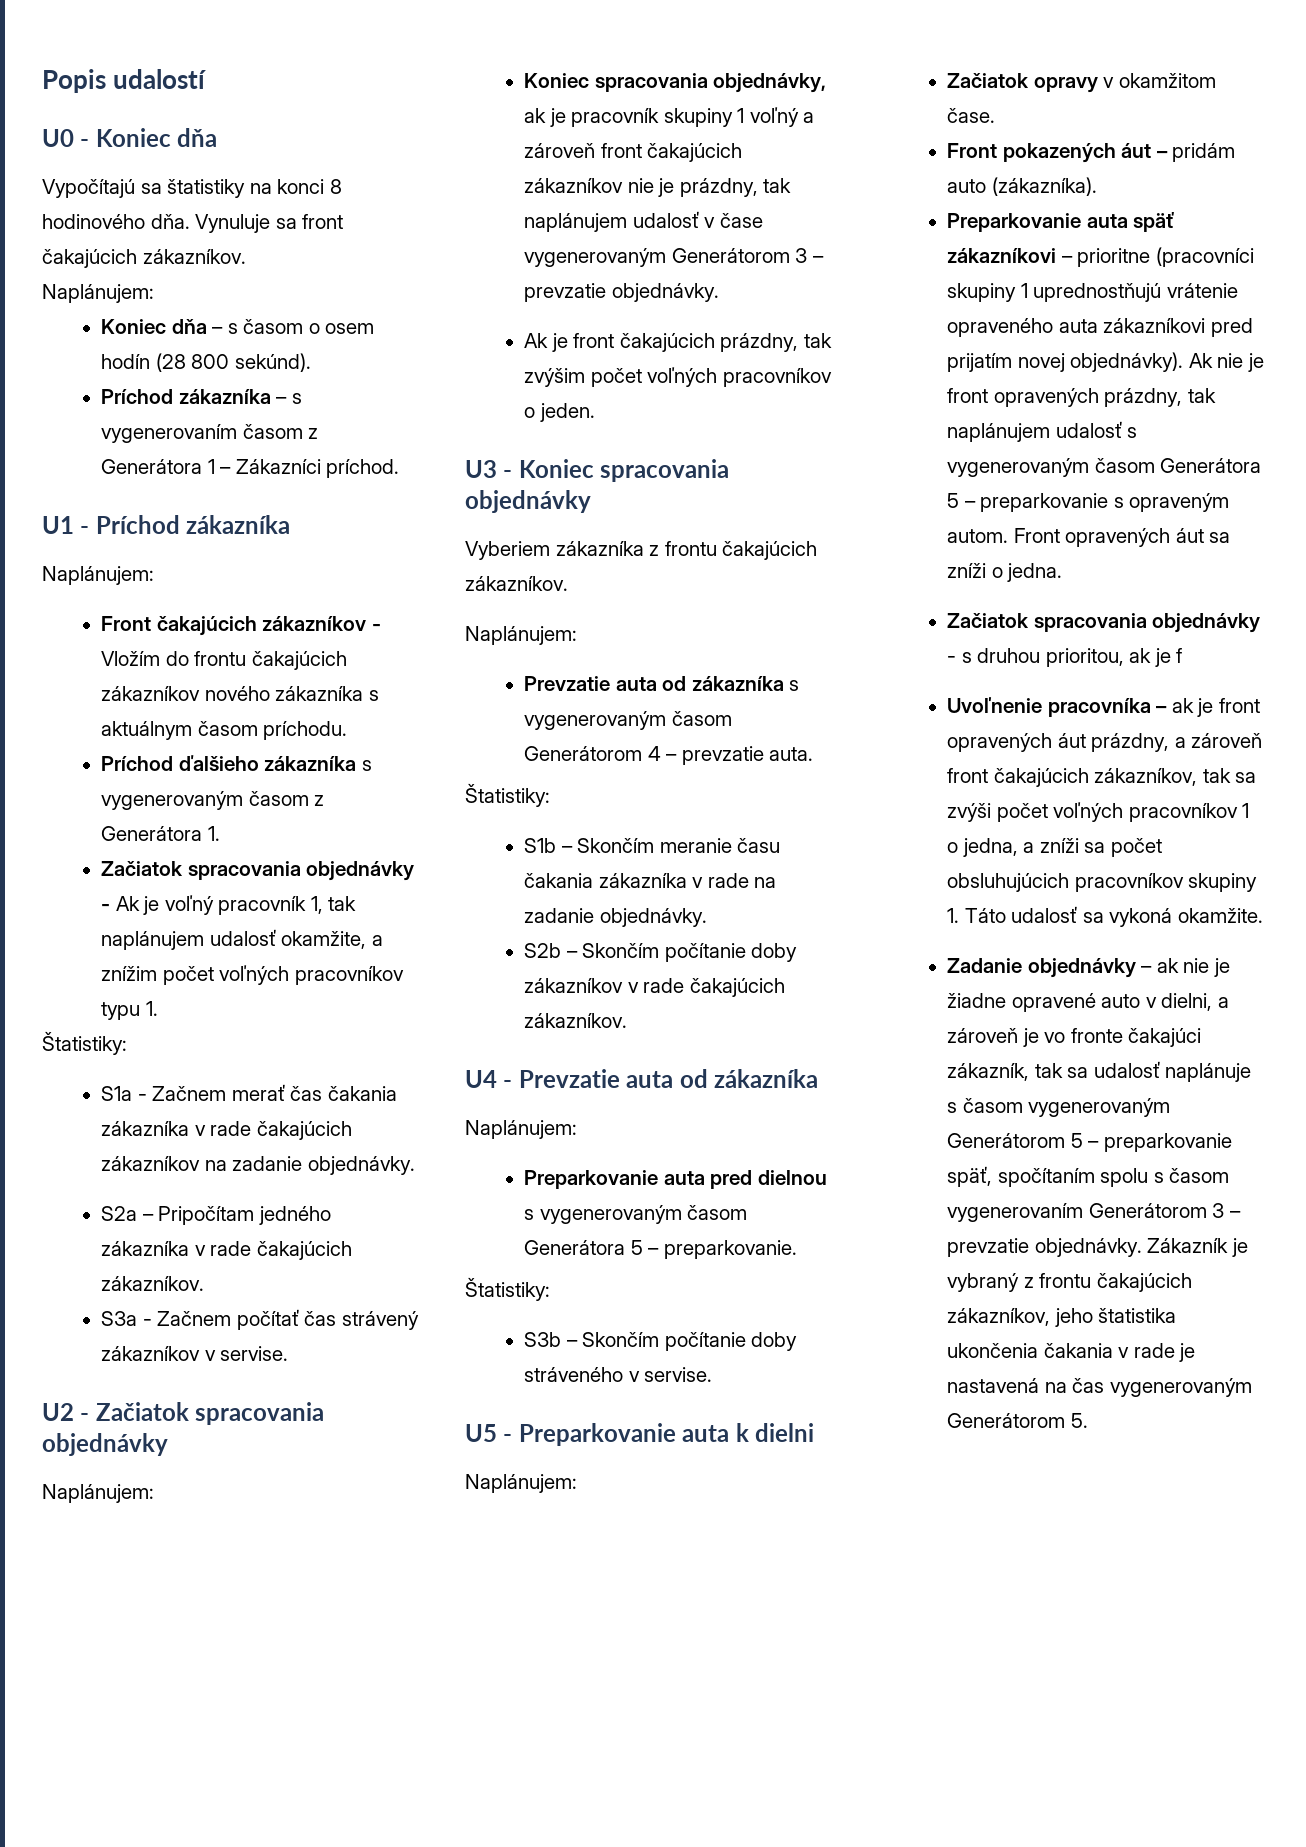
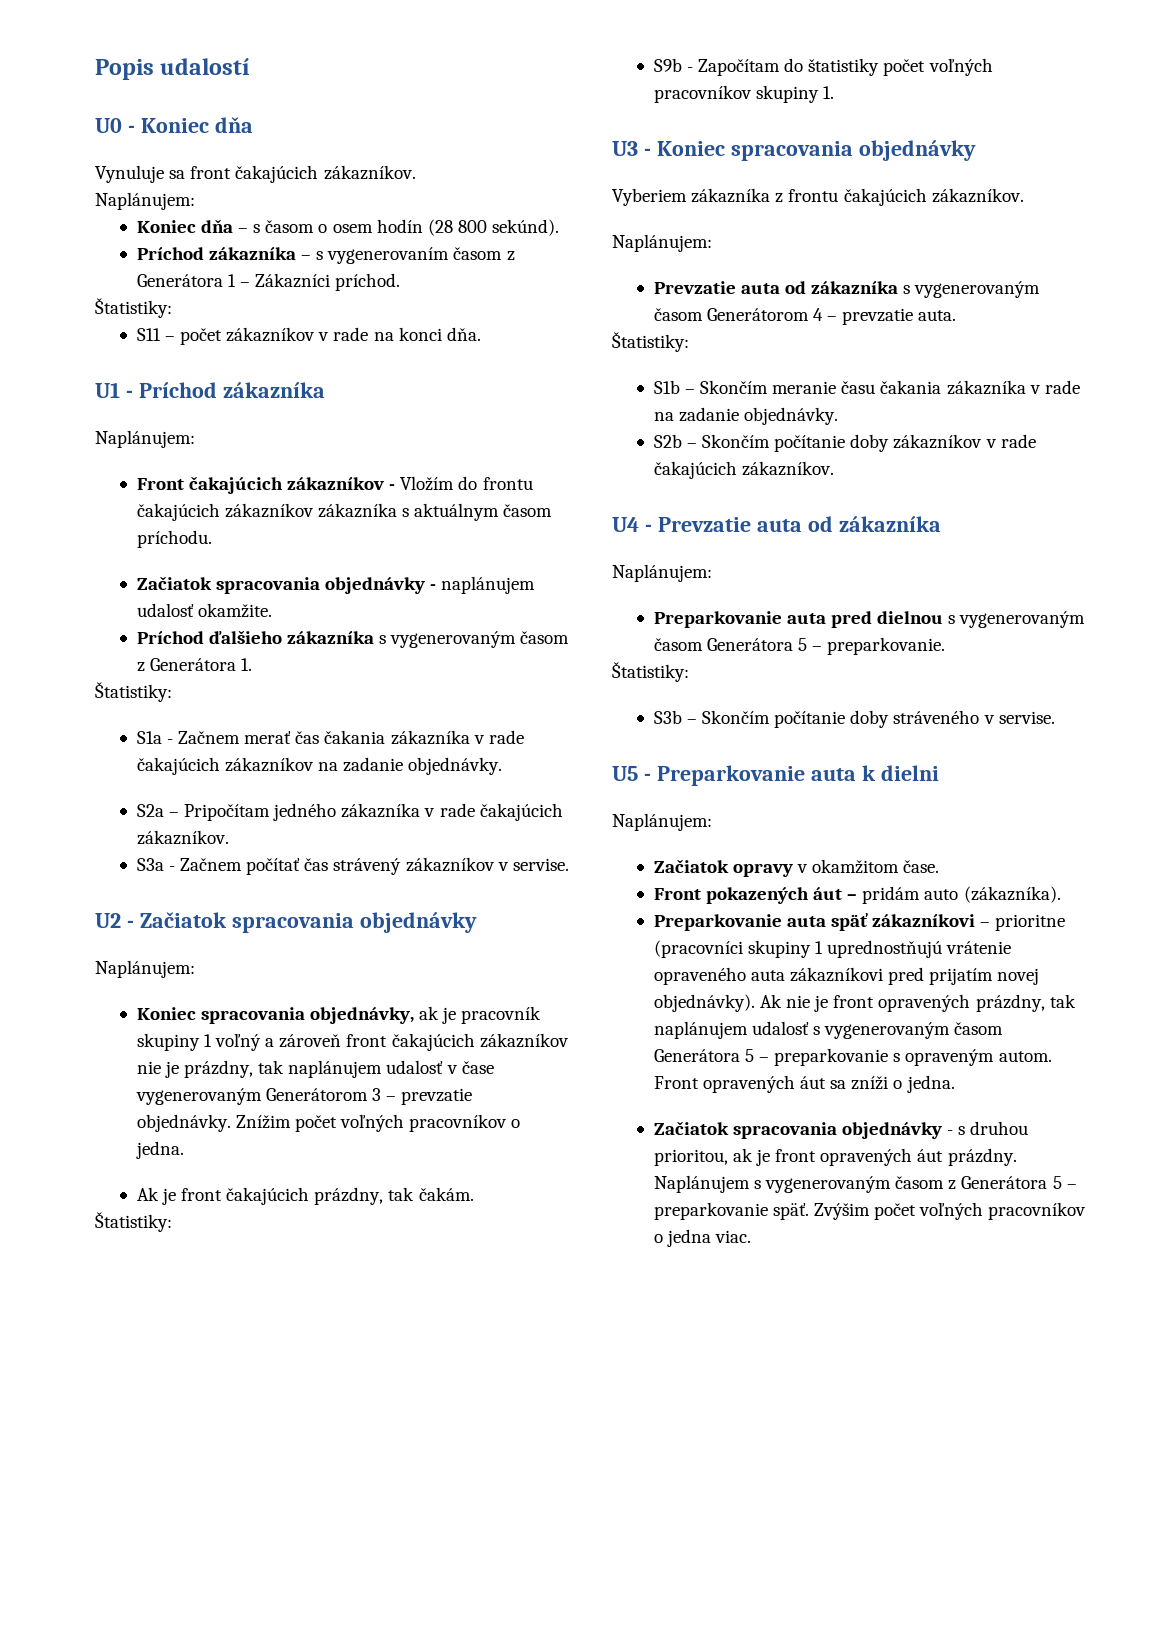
- Vypočítajú sa štatistiky na konci 8 hodinového dňa.
  Príchod zákazníka – s vygenerovaním časom z Generátora 1 – Zákazníci príchod.
+ Štatistiky:
+ S11 – počet zákazníkov v rade na konci dňa.
- Front čakajúcich zákazníkov - Vložím do frontu čakajúcich zákazníkov nového zákazníka s aktuálnym časom príchodu.
+ Front čakajúcich zákazníkov - Vložím do frontu čakajúcich zákazníkov zákazníka s aktuálnym časom príchodu.
+ Začiatok spracovania objednávky - naplánujem udalosť okamžite.
- Začiatok spracovania objednávky - Ak je voľný pracovník 1, tak naplánujem udalosť okamžite, a znížim počet voľných pracovníkov typu 1.
+ Znížim počet voľných pracovníkov o jedna.
- Ak je front čakajúcich prázdny, tak zvýšim počet voľných pracovníkov o jeden.
+ Ak je front čakajúcich prázdny, tak čakám.
+ Štatistiky:
+ S9b - Započítam do štatistiky počet voľných pracovníkov skupiny 1.
- Začiatok spracovania objednávky - s druhou prioritou, ak je f
- Uvoľnenie pracovníka – ak je front opravených áut prázdny, a zároveň front čakajúcich zákazníkov, tak sa zvýši počet voľných pracovníkov 1 o jedna, a zníži sa počet obsluhujúcich pracovníkov skupiny 1. Táto udalosť sa vykoná okamžite.
- Zadanie objednávky – ak nie je žiadne opravené auto v dielni, a zároveň je vo fronte čakajúci zákazník, tak sa udalosť naplánuje s časom vygenerovaným Generátorom 5 – preparkovanie späť, spočítaním spolu s časom vygenerovaním Generátorom 3 – prevzatie objednávky. Zákazník je vybraný z frontu čakajúcich zákazníkov, jeho štatistika ukončenia čakania v rade je nastavená na čas vygenerovaným Generátorom 5.
+ Začiatok spracovania objednávky - s druhou prioritou, ak je front opravených áut prázdny. Naplánujem s vygenerovaným časom z Generátora 5 – preparkovanie späť. Zvýšim počet voľných pracovníkov o jedna viac.

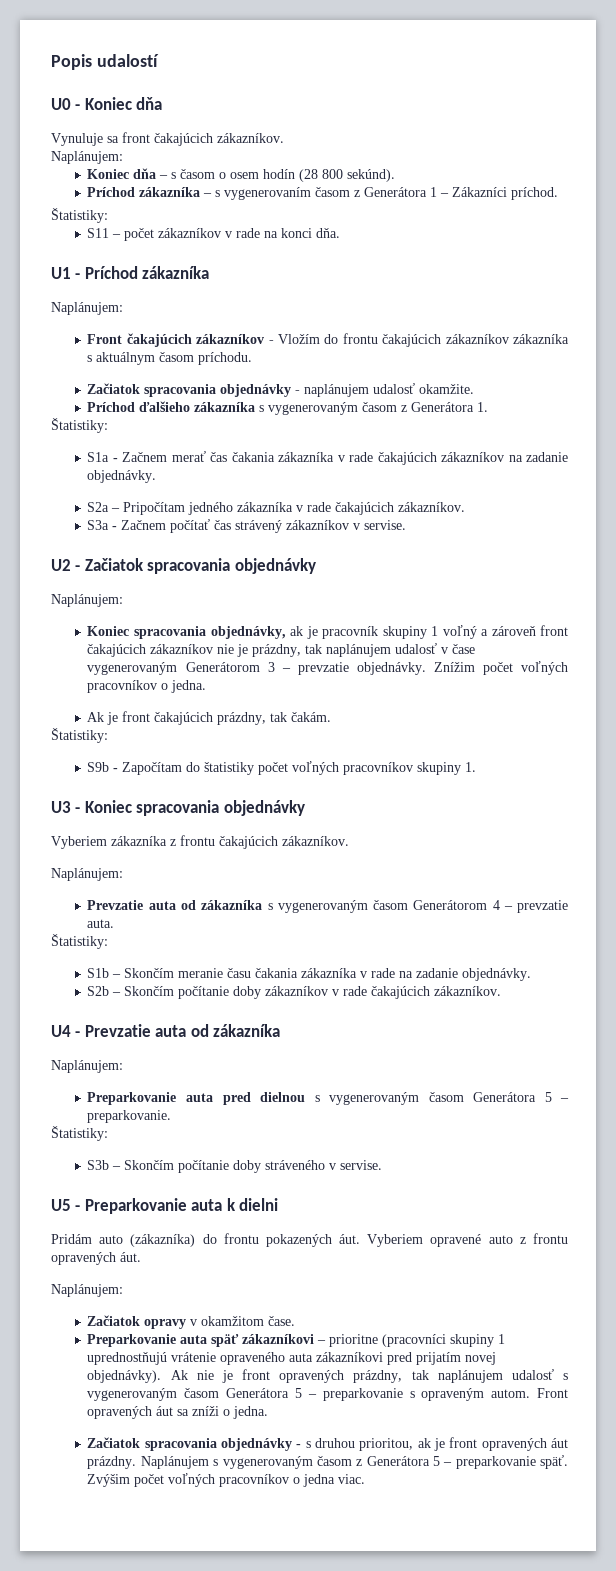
+ Pridám auto (zákazníka) do frontu pokazených áut. Vyberiem opravené auto z frontu opravených áut.
- Front pokazených áut – pridám auto (zákazníka).

